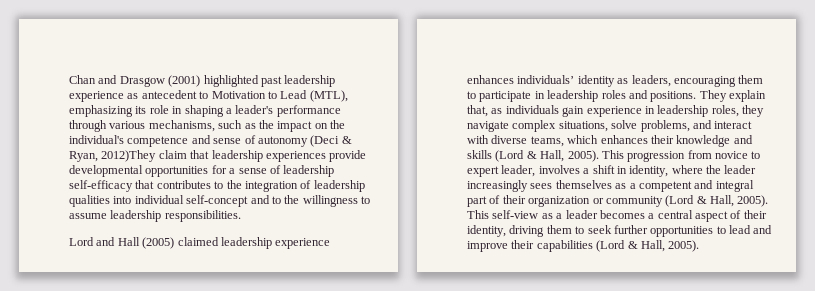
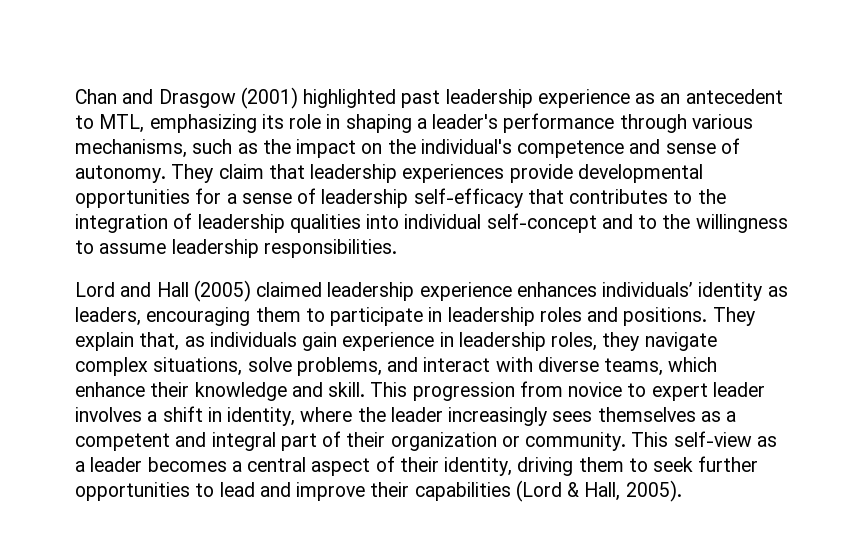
- Chan and Drasgow (2001) highlighted past leadership experience as antecedent to Motivation to Lead (MTL), emphasizing its role in shaping a leader's performance through various mechanisms, such as the impact on the individual's competence and sense of autonomy (Deci & Ryan, 2012)They claim that leadership experiences provide developmental opportunities for a sense of leadership self-efficacy that contributes to the integration of leadership qualities into individual self-concept and to the willingness to assume leadership responsibilities.
+ Chan and Drasgow (2001) highlighted past leadership experience as an antecedent to MTL, emphasizing its role in shaping a leader's performance through various mechanisms, such as the impact on the individual's competence and sense of autonomy. They claim that leadership experiences provide developmental opportunities for a sense of leadership self-efficacy that contributes to the integration of leadership qualities into individual self-concept and to the willingness to assume leadership responsibilities.
- They explain that, as individuals gain experience in leadership roles, they navigate complex situations, solve problems, and interact with diverse teams, which enhances their knowledge and skills (Lord & Hall, 2005).
+ They explain that, as individuals gain experience in leadership roles, they navigate complex situations, solve problems, and interact with diverse teams, which enhance their knowledge and skill.
- This progression from novice to expert leader, involves a shift in identity, where the leader increasingly sees themselves as a competent and integral part of their organization or community (Lord & Hall, 2005).
+ This progression from novice to expert leader involves a shift in identity, where the leader increasingly sees themselves as a competent and integral part of their organization or community.

